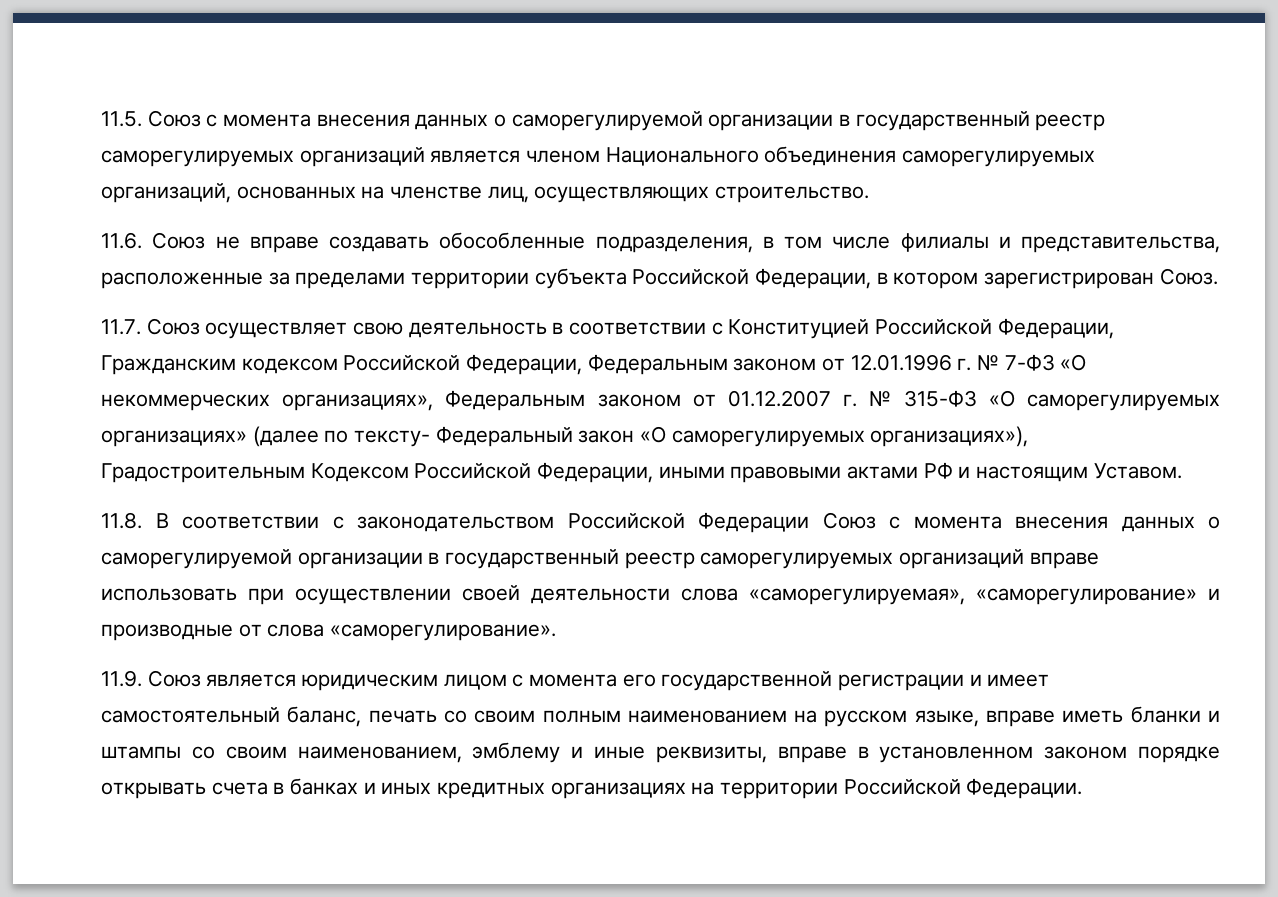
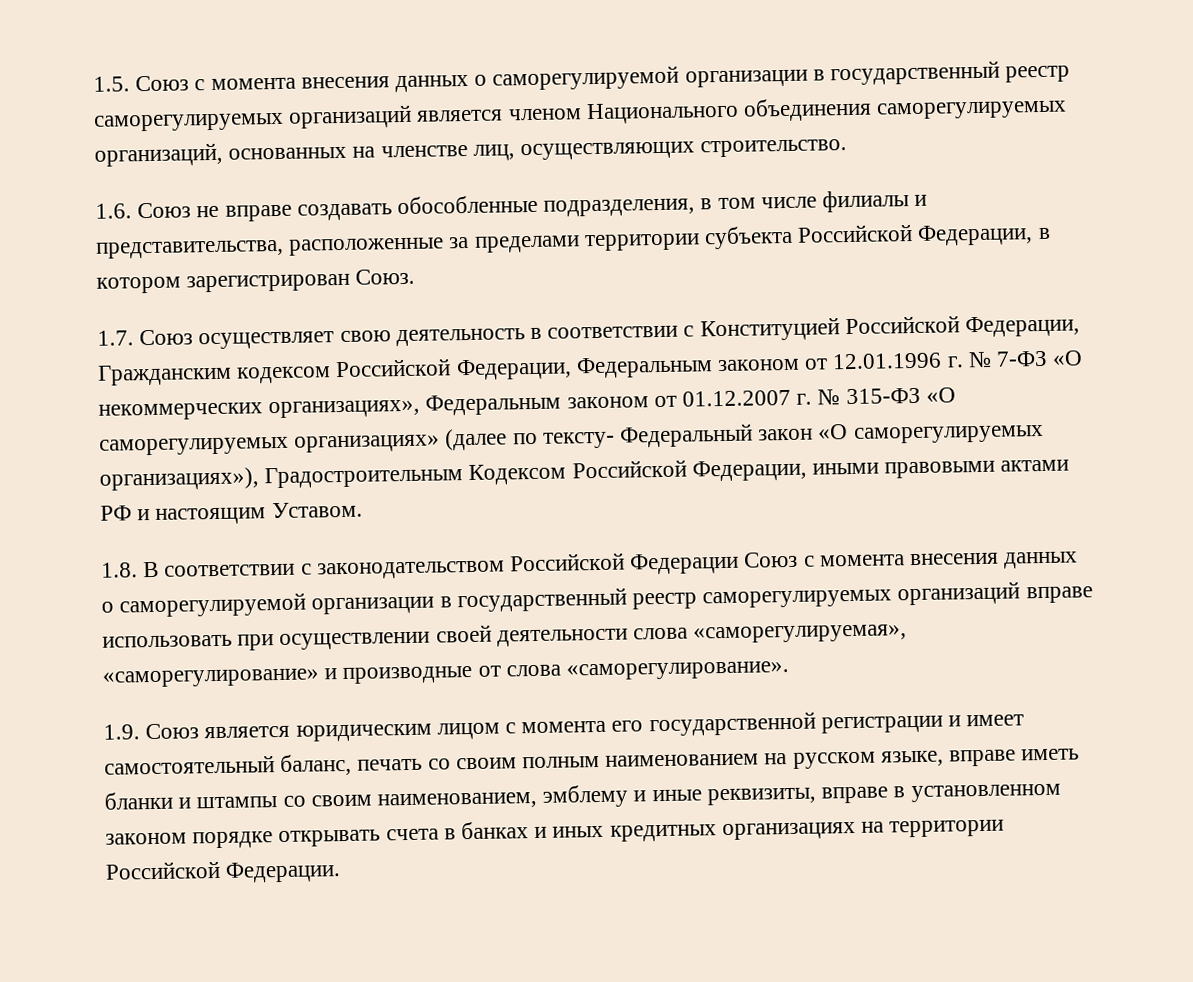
- 11.5. Союз с момента внесения данных о саморегулируемой организации в государственный реестр саморегулируемых организаций является членом Национального объединения саморегулируемых организаций, основанных на членстве лиц, осуществляющих строительство.
+ 1.5. Союз с момента внесения данных о саморегулируемой организации в государственный реестр саморегулируемых организаций является членом Национального объединения саморегулируемых организаций, основанных на членстве лиц, осуществляющих строительство.
- 11.6. Союз не вправе создавать обособленные подразделения, в том числе филиалы и представительства, расположенные за пределами территории субъекта Российской Федерации, в котором зарегистрирован Союз.
+ 1.6. Союз не вправе создавать обособленные подразделения, в том числе филиалы и представительства, расположенные за пределами территории субъекта Российской Федерации, в котором зарегистрирован Союз.
- 11.7. Союз осуществляет свою деятельность в соответствии с Конституцией Российской Федерации, Гражданским кодексом Российской Федерации, Федеральным законом от 12.01.1996 г. № 7-ФЗ «О некоммерческих организациях», Федеральным законом от 01.12.2007 г. № 315-ФЗ «О саморегулируемых организациях» (далее по тексту- Федеральный закон «О саморегулируемых организациях»), Градостроительным Кодексом Российской Федерации, иными правовыми актами РФ и настоящим Уставом.
+ 1.7. Союз осуществляет свою деятельность в соответствии с Конституцией Российской Федерации, Гражданским кодексом Российской Федерации, Федеральным законом от 12.01.1996 г. № 7-ФЗ «О некоммерческих организациях», Федеральным законом от 01.12.2007 г. № 315-ФЗ «О саморегулируемых организациях» (далее по тексту- Федеральный закон «О саморегулируемых организациях»), Градостроительным Кодексом Российской Федерации, иными правовыми актами РФ и настоящим Уставом.
- 11.8. В соответствии с законодательством Российской Федерации Союз с момента внесения данных о саморегулируемой организации в государственный реестр саморегулируемых организаций вправе использовать при осуществлении своей деятельности слова «саморегулируемая», «саморегулирование» и производные от слова «саморегулирование».
+ 1.8. В соответствии с законодательством Российской Федерации Союз с момента внесения данных о саморегулируемой организации в государственный реестр саморегулируемых организаций вправе использовать при осуществлении своей деятельности слова «саморегулируемая», «саморегулирование» и производные от слова «саморегулирование».
- 11.9. Союз является юридическим лицом с момента его государственной регистрации и имеет самостоятельный баланс, печать со своим полным наименованием на русском языке, вправе иметь бланки и штампы со своим наименованием, эмблему и иные реквизиты, вправе в установленном законом порядке открывать счета в банках и иных кредитных организациях на территории Российской Федерации.
+ 1.9. Союз является юридическим лицом с момента его государственной регистрации и имеет самостоятельный баланс, печать со своим полным наименованием на русском языке, вправе иметь бланки и штампы со своим наименованием, эмблему и иные реквизиты, вправе в установленном законом порядке открывать счета в банках и иных кредитных организациях на территории Российской Федерации.

